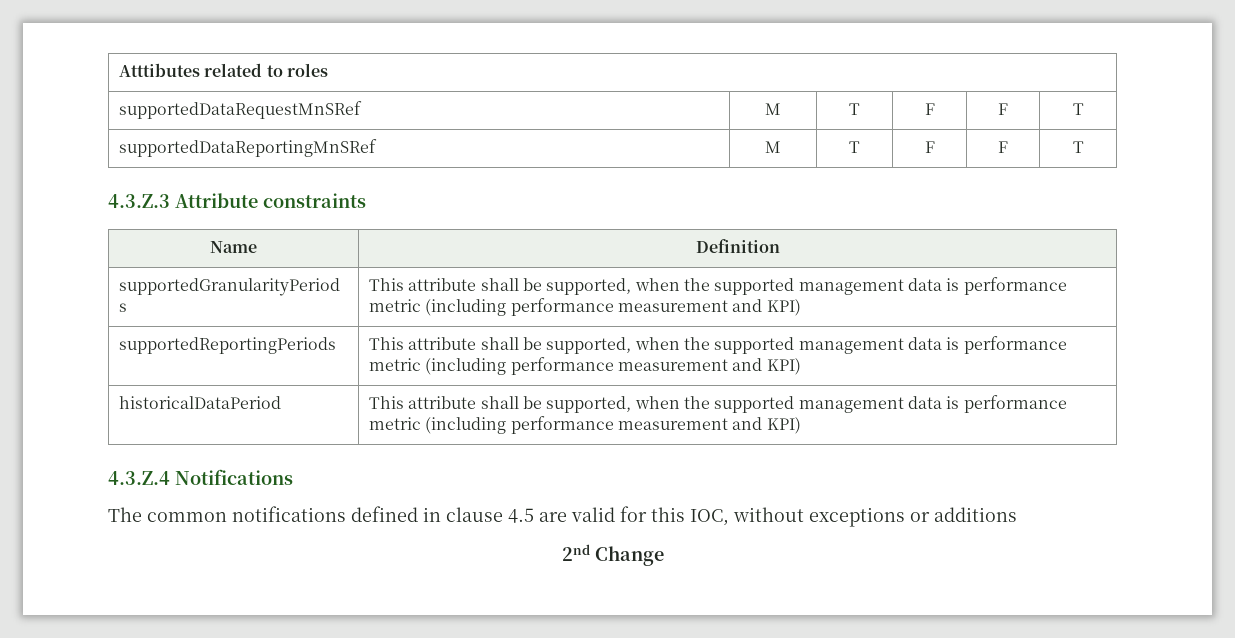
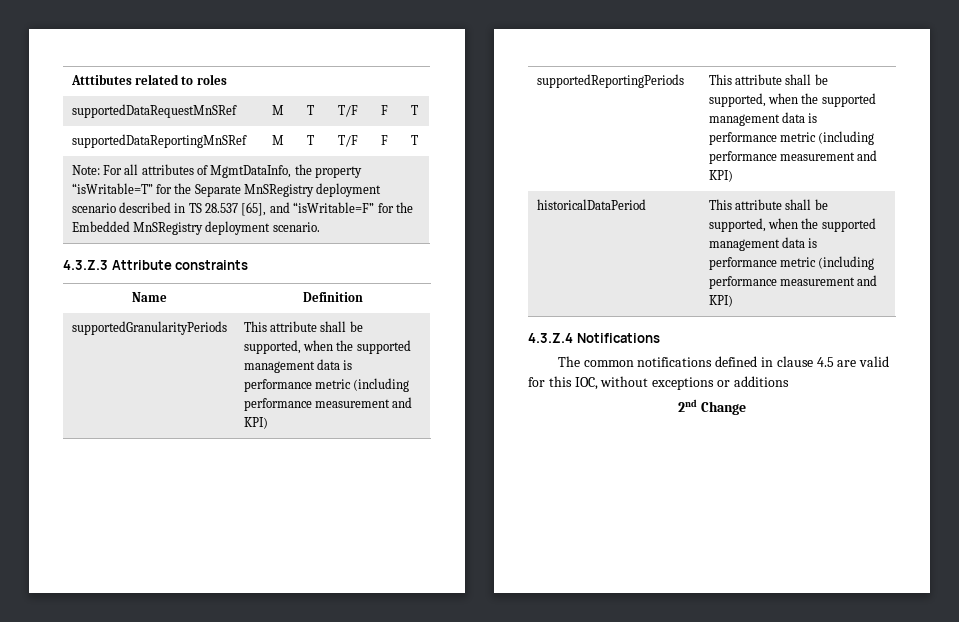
- supportedDataRequestMnSRef | M | T | F | F | T
+ supportedDataRequestMnSRef | M | T | T/F | F | T
- supportedDataReportingMnSRef | M | T | F | F | T
+ supportedDataReportingMnSRef | M | T | T/F | F | T
+ Note: For all attributes of MgmtDataInfo, the property “isWritable=T” for the Separate MnSRegistry deployment scenario described in TS 28.537 [65], and “isWritable=F” for the Embedded MnSRegistry deployment scenario.

